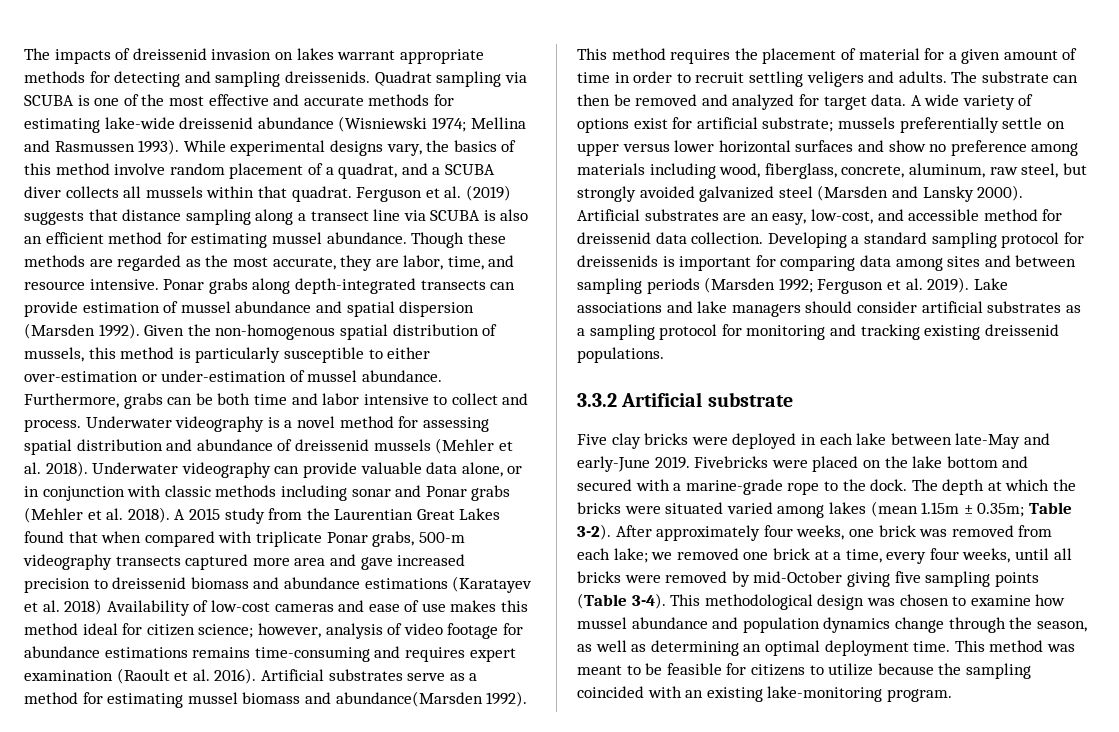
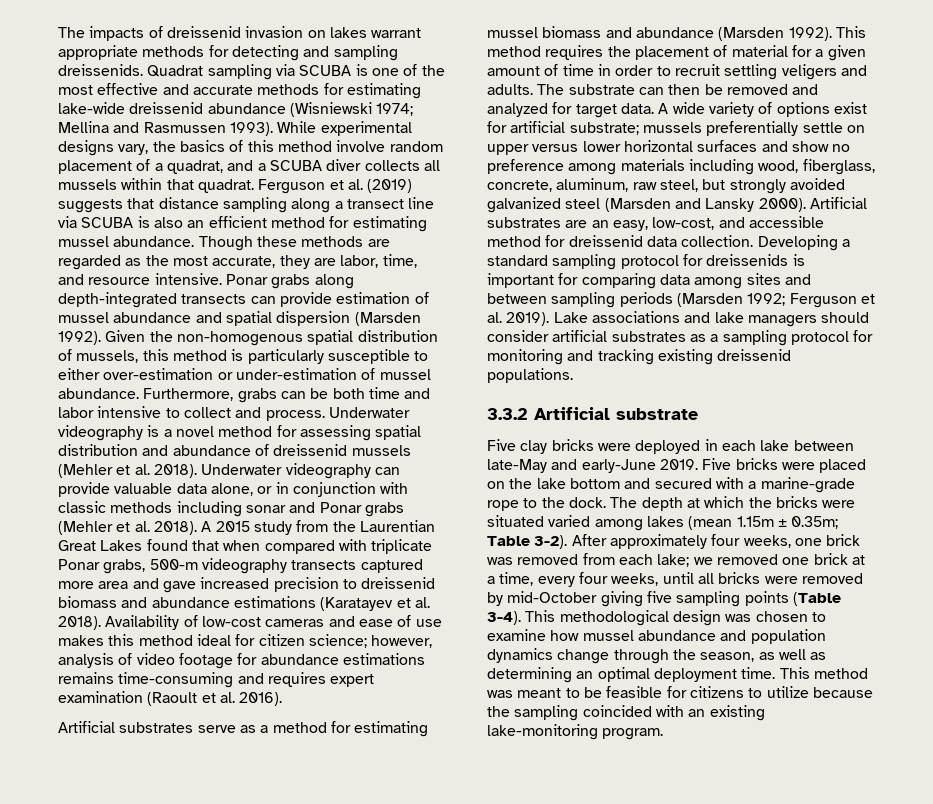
- A 2015 study from the Laurentian Great Lakes found that when compared with triplicate Ponar grabs, 500-m videography transects captured more area and gave increased precision to dreissenid biomass and abundance estimations (Karatayev et al. 2018) Availability of low-cost cameras and ease of use makes this method ideal for citizen science;
+ A 2015 study from the Laurentian Great Lakes found that when compared with triplicate Ponar grabs, 500-m videography transects captured more area and gave increased precision to dreissenid biomass and abundance estimations (Karatayev et al. 2018). Availability of low-cost cameras and ease of use makes this method ideal for citizen science;
- however, analysis of video footage for abundance estimations remains time-consuming and requires expert examination (Raoult et al. 2016). Artificial substrates serve as a method for estimating mussel biomass and abundance(Marsden 1992).
+ however, analysis of video footage for abundance estimations remains time-consuming and requires expert examination (Raoult et al. 2016).
+ Artificial substrates serve as a method for estimating mussel biomass and abundance (Marsden 1992).
- Fivebricks were placed on the lake bottom and secured with a marine-grade rope to the dock.
+ Five bricks were placed on the lake bottom and secured with a marine-grade rope to the dock.

